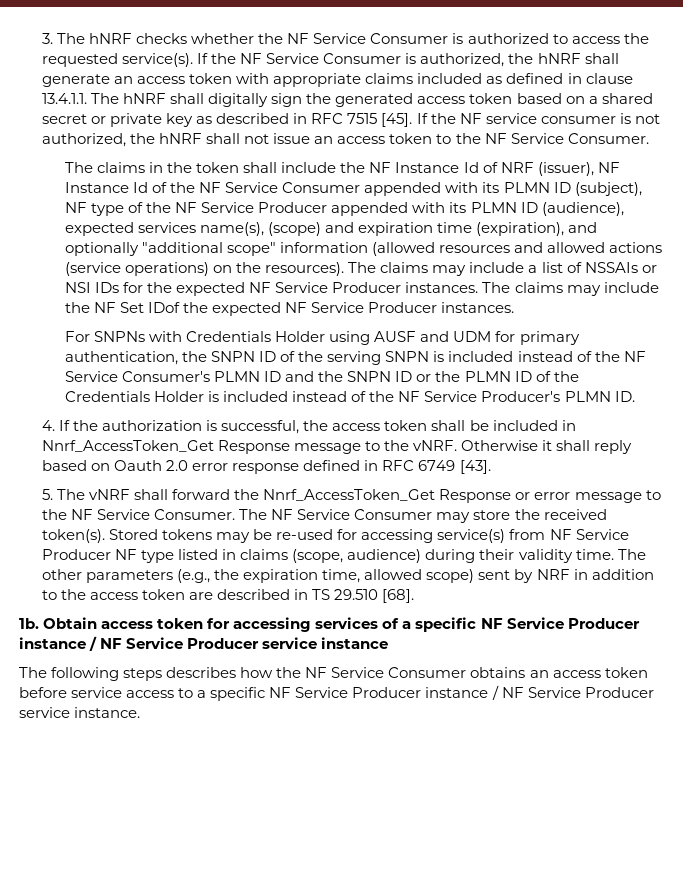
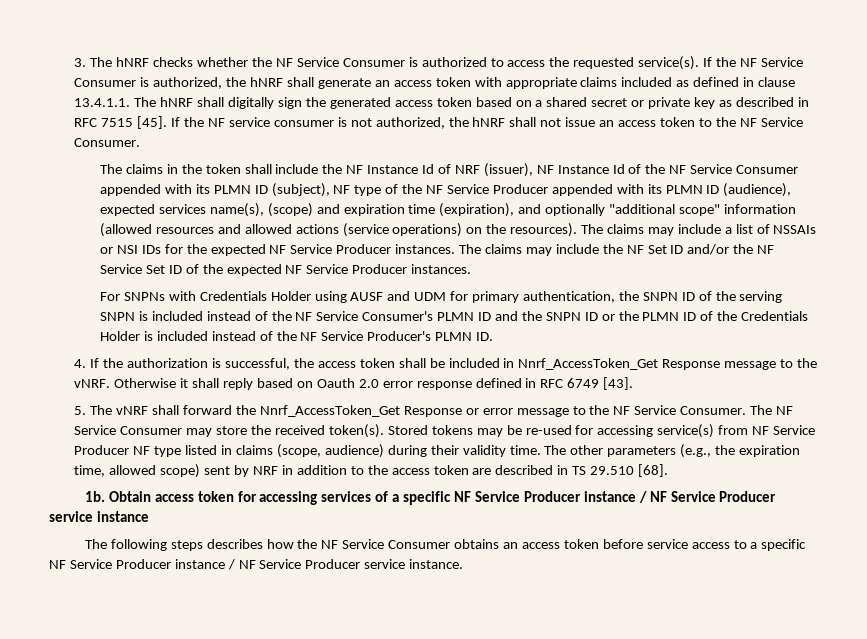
- The claims may include the NF Set IDof the expected NF Service Producer instances.
+ The claims may include the NF Set ID and/or the NF Service Set ID of the expected NF Service Producer instances.

